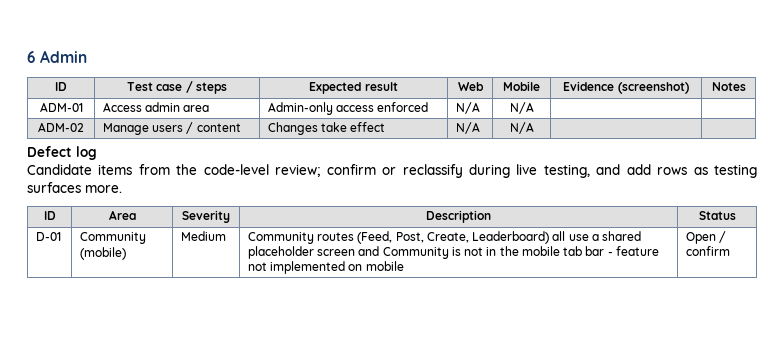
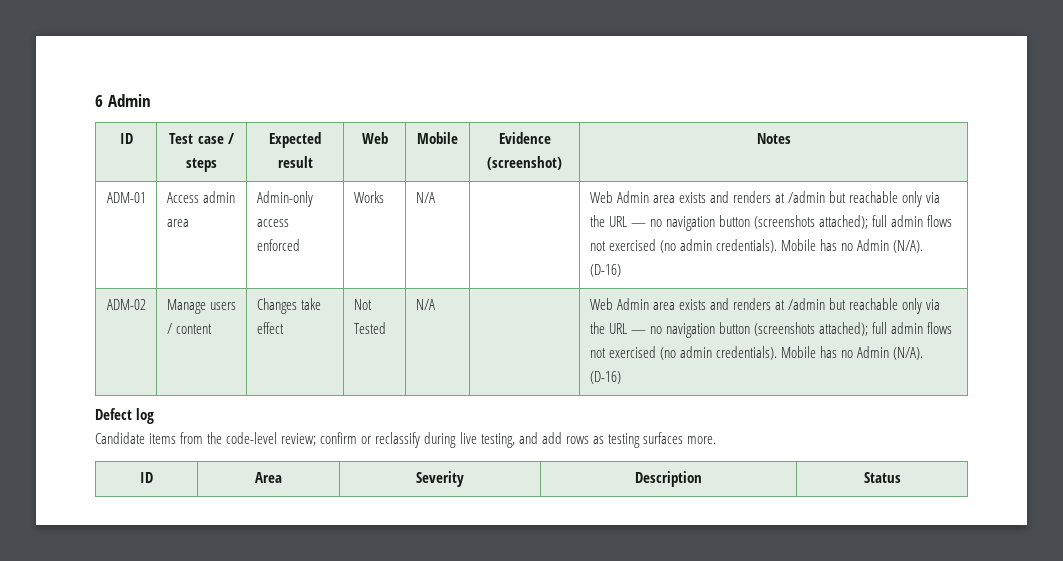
- Admin-only access enforced | N/A | N/A
+ Admin-only access enforced | Works | N/A | | Web Admin area exists and renders at /admin but reachable only via the URL — no navigation button (screenshots attached); full admin flows not exercised (no admin credentials). Mobile has no Admin (N/A). (D-16)
- Changes take effect | N/A | N/A
+ Changes take effect | Not Tested | N/A | | Web Admin area exists and renders at /admin but reachable only via the URL — no navigation button (screenshots attached); full admin flows not exercised (no admin credentials). Mobile has no Admin (N/A). (D-16)
- D-01 | Community (mobile) | Medium | Community routes (Feed, Post, Create, Leaderboard) all use a shared placeholder screen and Community is not in the mobile tab bar - feature not implemented on mobile | Open / confirm

